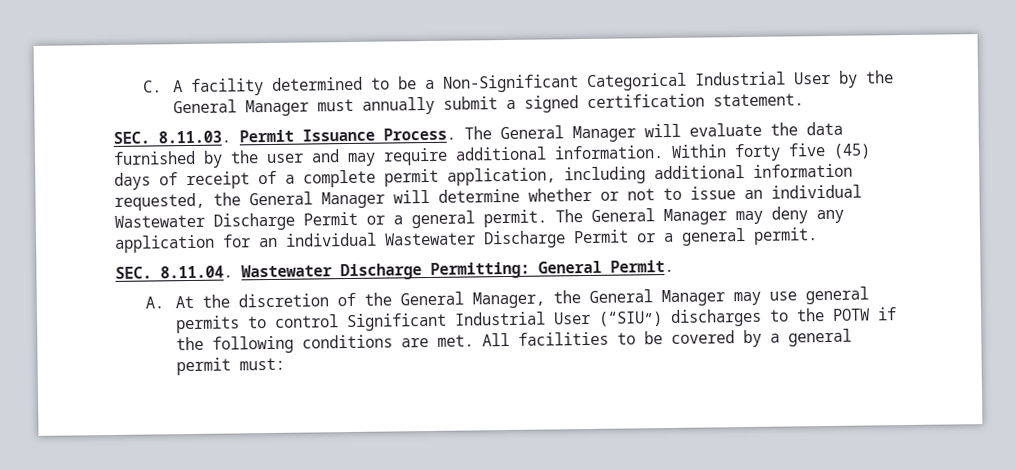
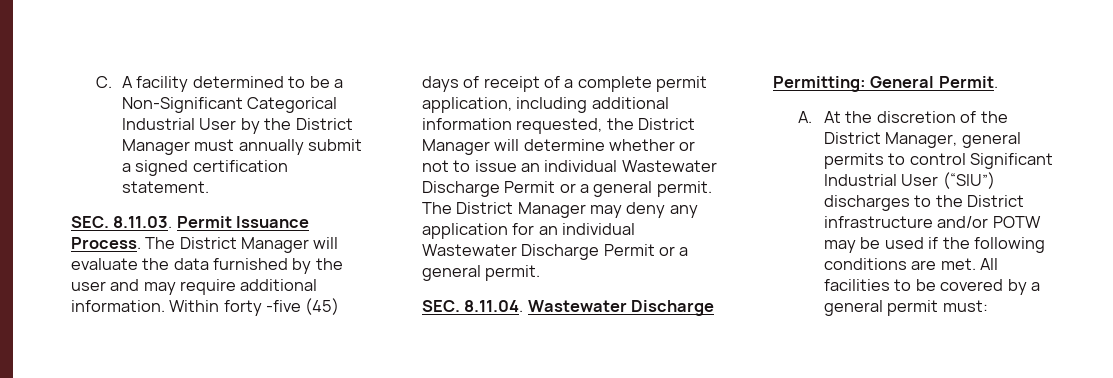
- C. A facility determined to be a Non-Significant Categorical Industrial User by the General Manager must annually submit a signed certification statement.
+ C. A facility determined to be a Non-Significant Categorical Industrial User by the District Manager must annually submit a signed certification statement.
- The General Manager will evaluate the data furnished by the user and may require additional information.
+ The District Manager will evaluate the data furnished by the user and may require additional information.
- Within forty five (45) days of receipt of a complete permit application, including additional information requested, the General Manager will determine whether or not to issue an individual Wastewater Discharge Permit or a general permit.
+ Within forty -five (45) days of receipt of a complete permit application, including additional information requested, the District Manager will determine whether or not to issue an individual Wastewater Discharge Permit or a general permit.
- The General Manager may deny any application for an individual Wastewater Discharge Permit or a general permit.
+ The District Manager may deny any application for an individual Wastewater Discharge Permit or a general permit.
- A. At the discretion of the General Manager, the General Manager may use general permits to control Significant Industrial User (“SIU”) discharges to the POTW if the following conditions are met.
+ A. At the discretion of the District Manager, general permits to control Significant Industrial User (“SIU”) discharges to the District infrastructure and/or POTW may be used if the following conditions are met.

